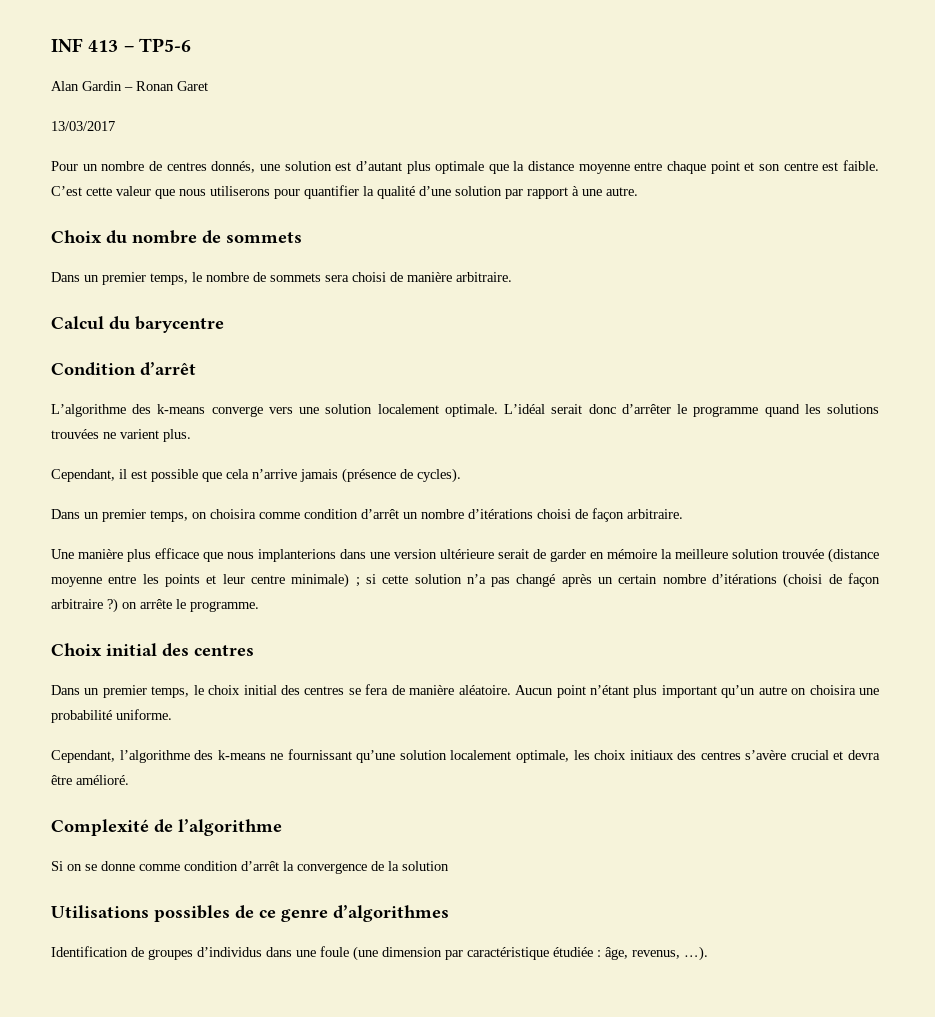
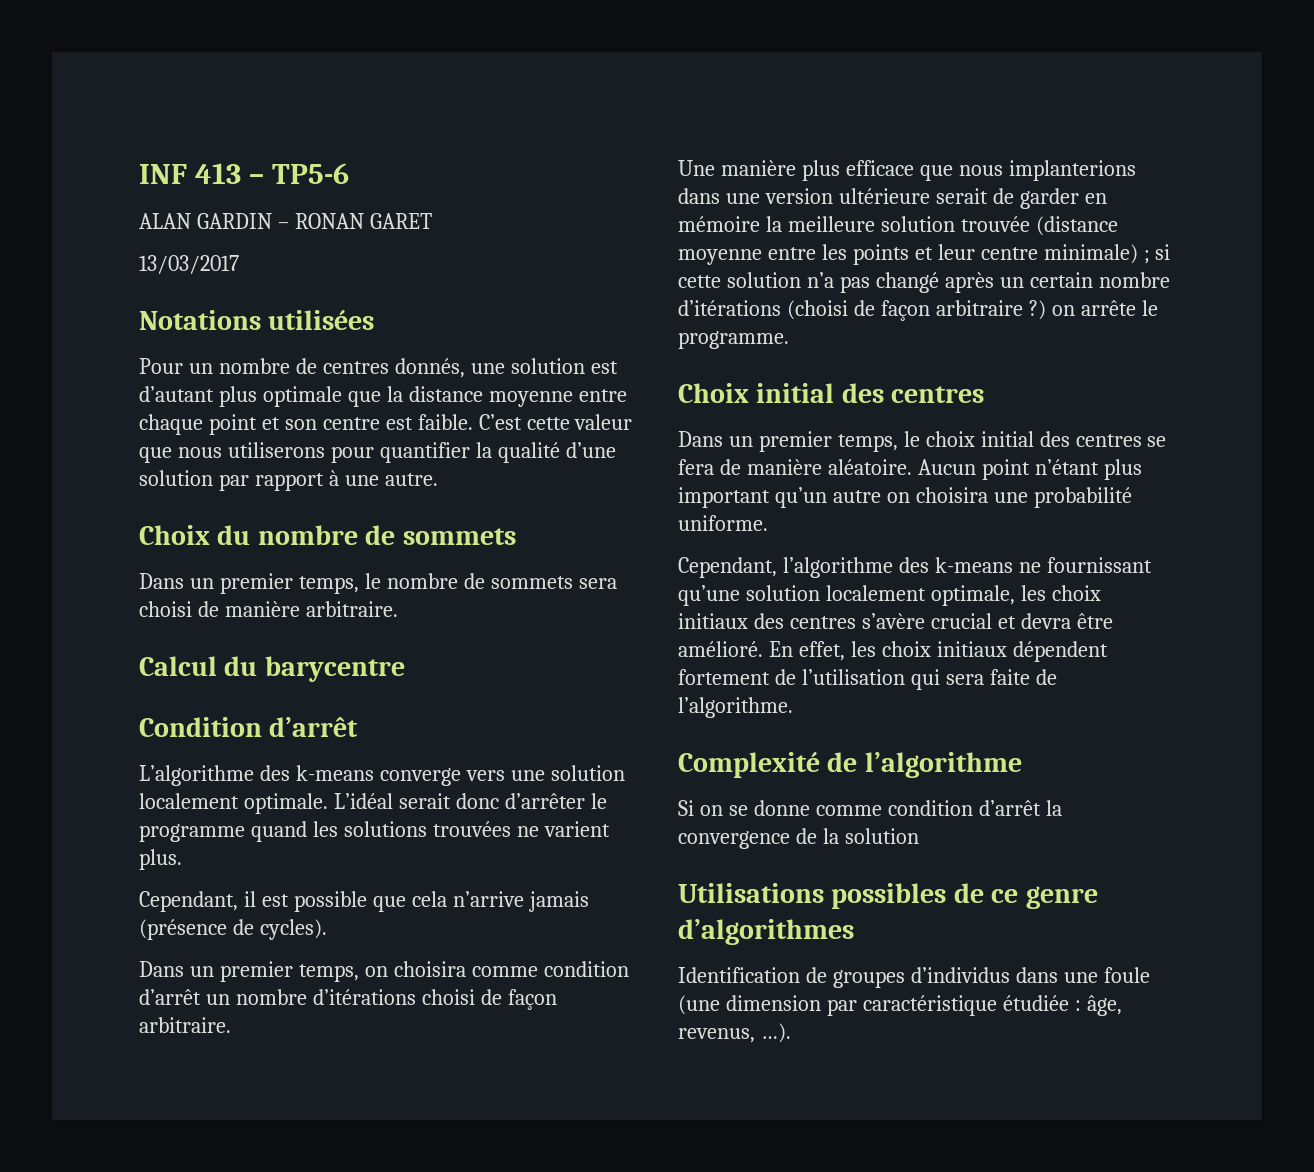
- Alan Gardin – Ronan Garet
+ ALAN GARDIN – RONAN GARET
+ Notations utilisées
+ En effet, les choix initiaux dépendent fortement de l’utilisation qui sera faite de l’algorithme.

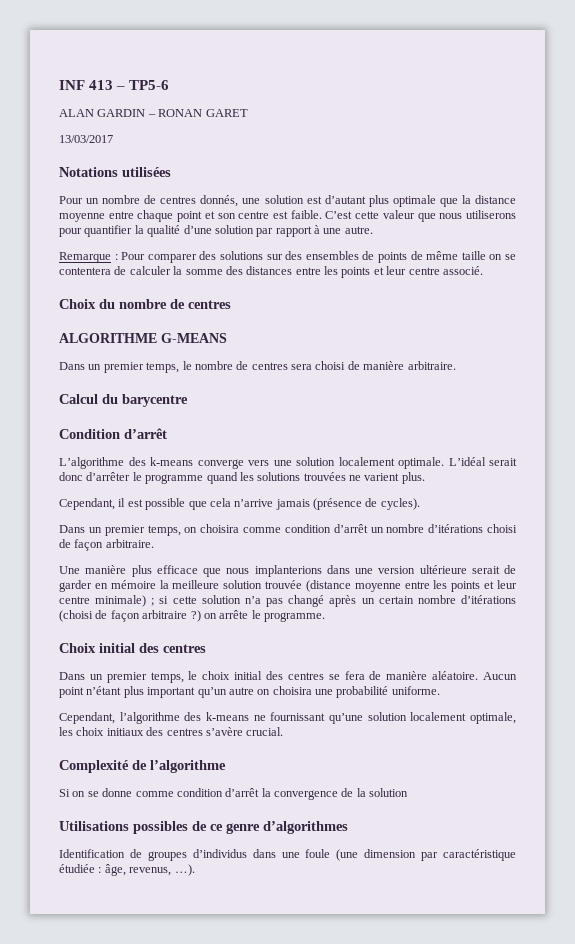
+ Remarque : Pour comparer des solutions sur des ensembles de points de même taille on se contentera de calculer la somme des distances entre les points et leur centre associé.
- Choix du nombre de sommets
+ Choix du nombre de centres
+ ALGORITHME G-MEANS
- Dans un premier temps, le nombre de sommets sera choisi de manière arbitraire.
+ Dans un premier temps, le nombre de centres sera choisi de manière arbitraire.
- Cependant, l’algorithme des k-means ne fournissant qu’une solution localement optimale, les choix initiaux des centres s’avère crucial et devra être amélioré. En effet, les choix initiaux dépendent fortement de l’utilisation qui sera faite de l’algorithme.
+ Cependant, l’algorithme des k-means ne fournissant qu’une solution localement optimale, les choix initiaux des centres s’avère crucial.

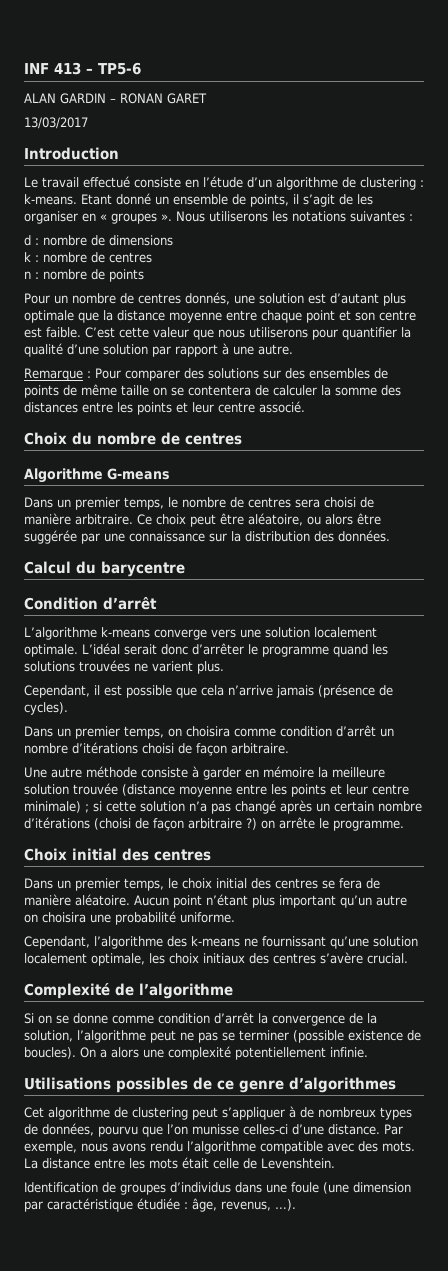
- Notations utilisées
+ Introduction
+ Le travail effectué consiste en l’étude d’un algorithme de clustering : k-means. Etant donné un ensemble de points, il s’agit de les organiser en « groupes ». Nous utiliserons les notations suivantes :
+ d : nombre de dimensions
+ k : nombre de centres
+ n : nombre de points
- ALGORITHME G-MEANS
+ Algorithme G-means
+ Ce choix peut être aléatoire, ou alors être suggérée par une connaissance sur la distribution des données.
- L’algorithme des k-means converge vers une solution localement optimale.
+ L’algorithme k-means converge vers une solution localement optimale.
- Une manière plus efficace que nous implanterions dans une version ultérieure serait de garder en mémoire la meilleure solution trouvée (distance moyenne entre les points et leur centre minimale) ; si cette solution n’a pas changé après un certain nombre d’itérations (choisi de façon arbitraire ?) on arrête le programme.
+ Une autre méthode consiste à garder en mémoire la meilleure solution trouvée (distance moyenne entre les points et leur centre minimale) ; si cette solution n’a pas changé après un certain nombre d’itérations (choisi de façon arbitraire ?) on arrête le programme.
- Si on se donne comme condition d’arrêt la convergence de la solution
+ Si on se donne comme condition d’arrêt la convergence de la solution, l’algorithme peut ne pas se terminer (possible existence de boucles). On a alors une complexité potentiellement infinie.
+ Cet algorithme de clustering peut s’appliquer à de nombreux types de données, pourvu que l’on munisse celles-ci d’une distance. Par exemple, nous avons rendu l’algorithme compatible avec des mots. La distance entre les mots était celle de Levenshtein.

